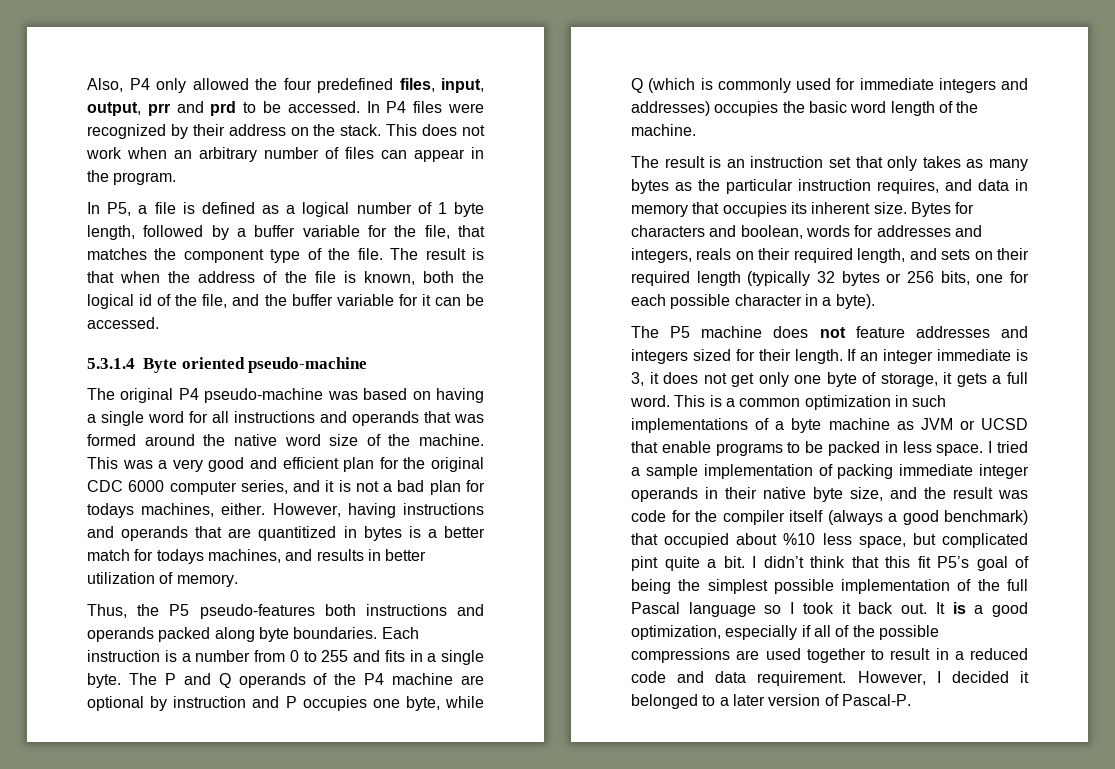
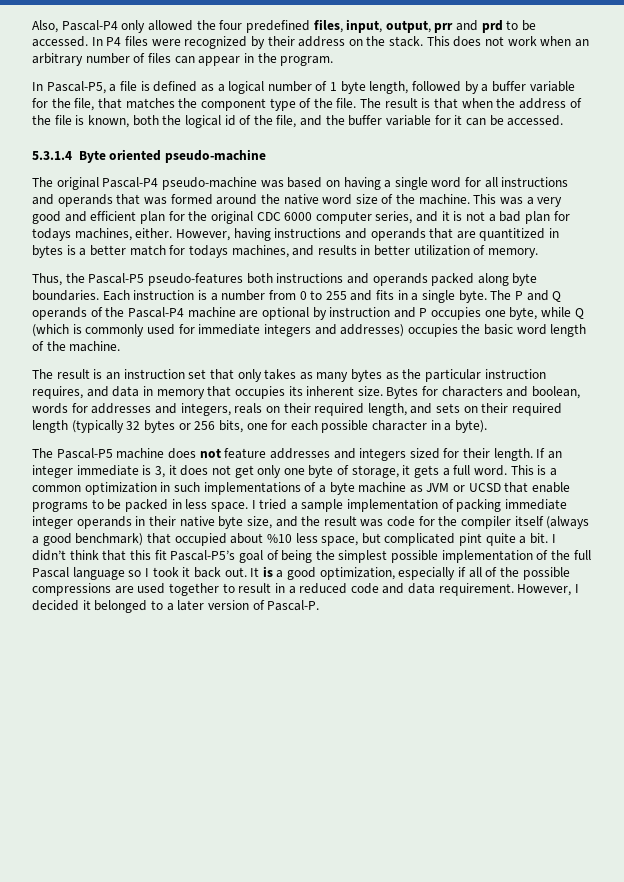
- Also, P4 only allowed the four predefined files, input, output, prr and prd to be accessed.
+ Also, Pascal-P4 only allowed the four predefined files, input, output, prr and prd to be accessed.
- In P5, a file is defined as a logical number of 1 byte length, followed by a buffer variable for the file, that matches the component type of the file.
+ In Pascal-P5, a file is defined as a logical number of 1 byte length, followed by a buffer variable for the file, that matches the component type of the file.
- The original P4 pseudo-machine was based on having a single word for all instructions and operands that was formed around the native word size of the machine.
+ The original Pascal-P4 pseudo-machine was based on having a single word for all instructions and operands that was formed around the native word size of the machine.
- Thus, the P5 pseudo-features both instructions and operands packed along byte boundaries.
+ Thus, the Pascal-P5 pseudo-features both instructions and operands packed along byte boundaries.
- The P and Q operands of the P4 machine are optional by instruction and P occupies one byte, while Q (which is commonly used for immediate integers and addresses) occupies the basic word length of the machine.
+ The P and Q operands of the Pascal-P4 machine are optional by instruction and P occupies one byte, while Q (which is commonly used for immediate integers and addresses) occupies the basic word length of the machine.
- The P5 machine does not feature addresses and integers sized for their length.
+ The Pascal-P5 machine does not feature addresses and integers sized for their length.
- I didn’t think that this fit P5’s goal of being the simplest possible implementation of the full Pascal language so I took it back out.
+ I didn’t think that this fit Pascal-P5’s goal of being the simplest possible implementation of the full Pascal language so I took it back out.

